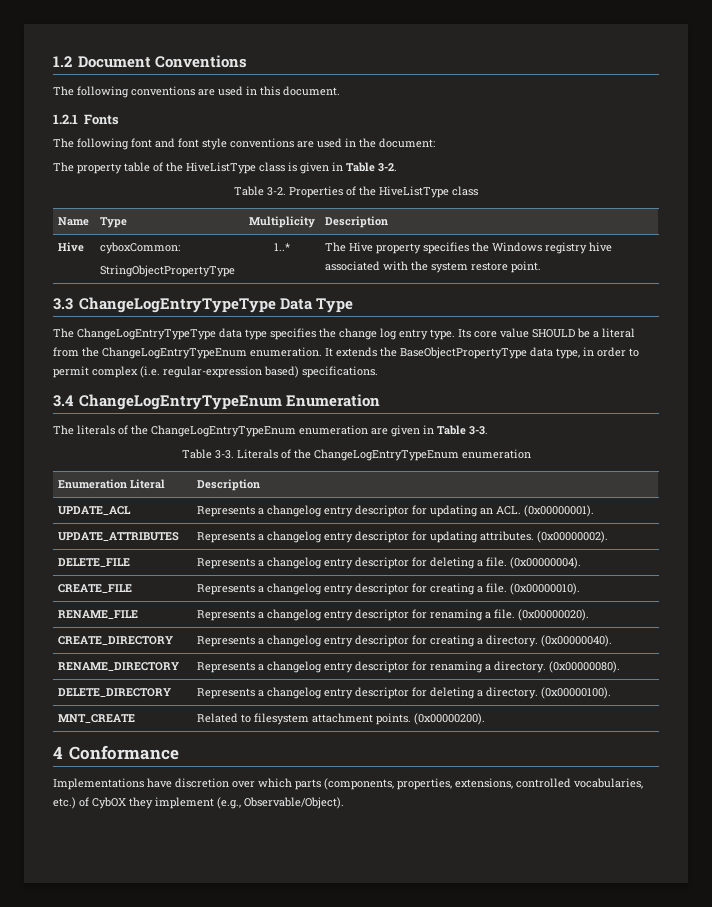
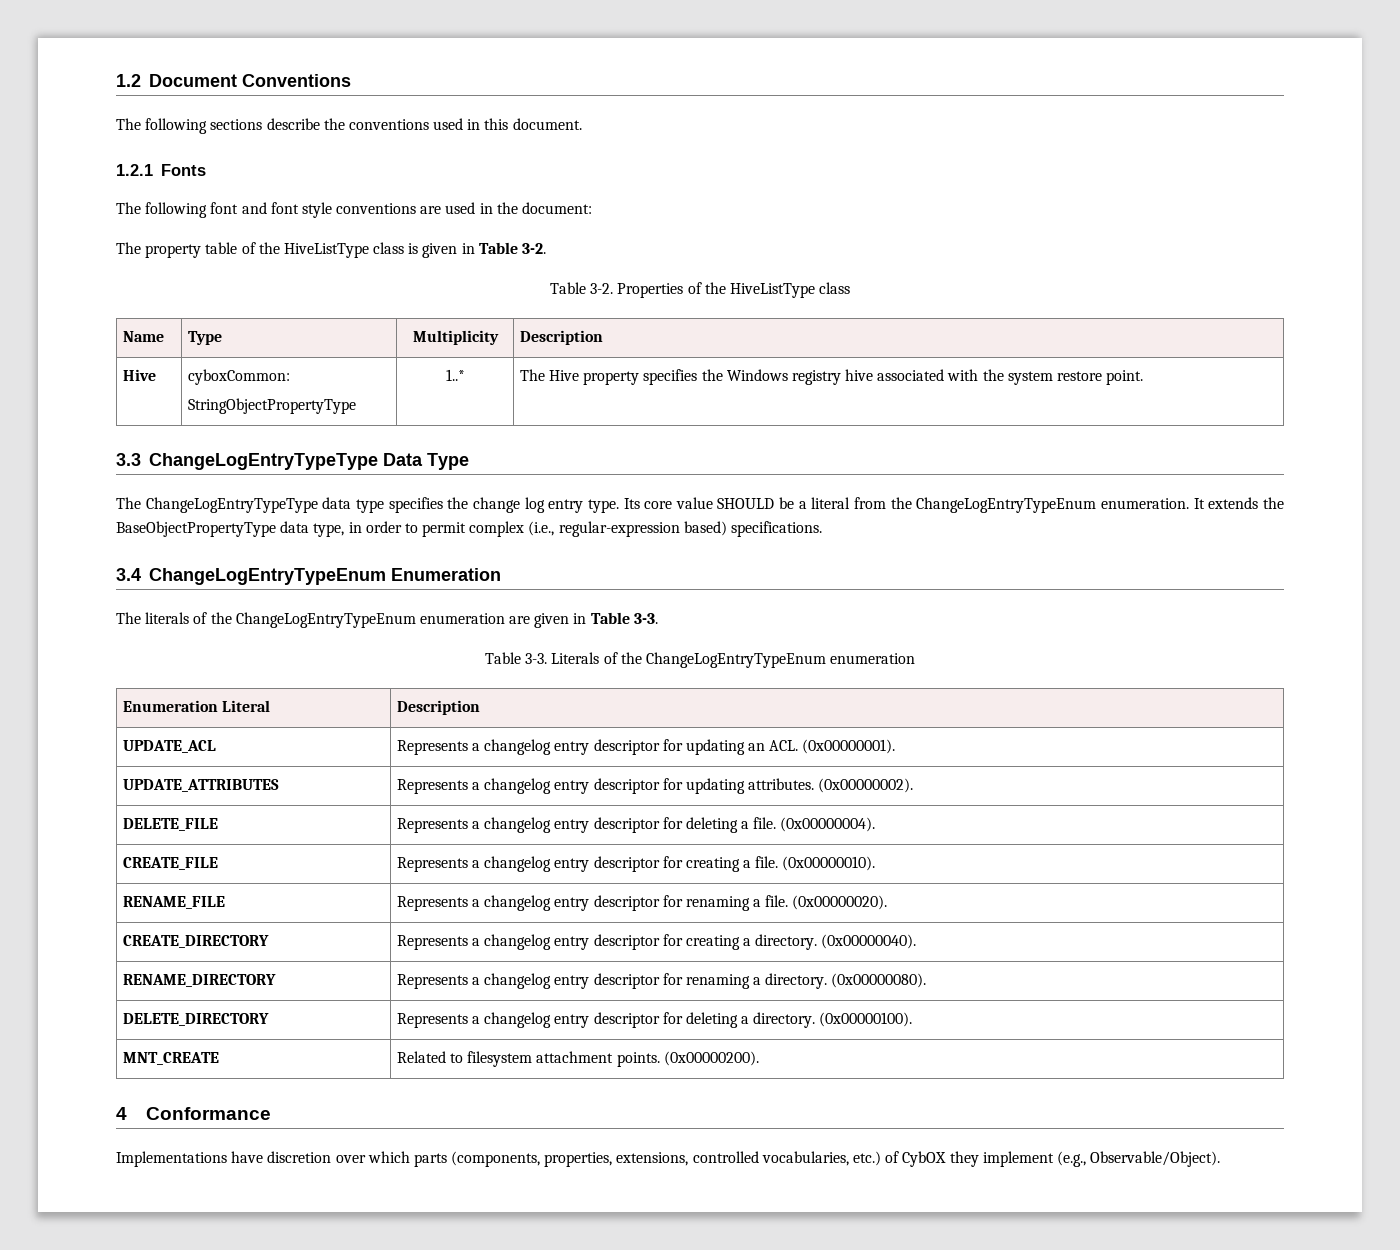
- The following conventions are used in this document.
+ The following sections describe the conventions used in this document.
- It extends the BaseObjectPropertyType data type, in order to permit complex (i.e. regular-expression based) specifications.
+ It extends the BaseObjectPropertyType data type, in order to permit complex (i.e., regular-expression based) specifications.

